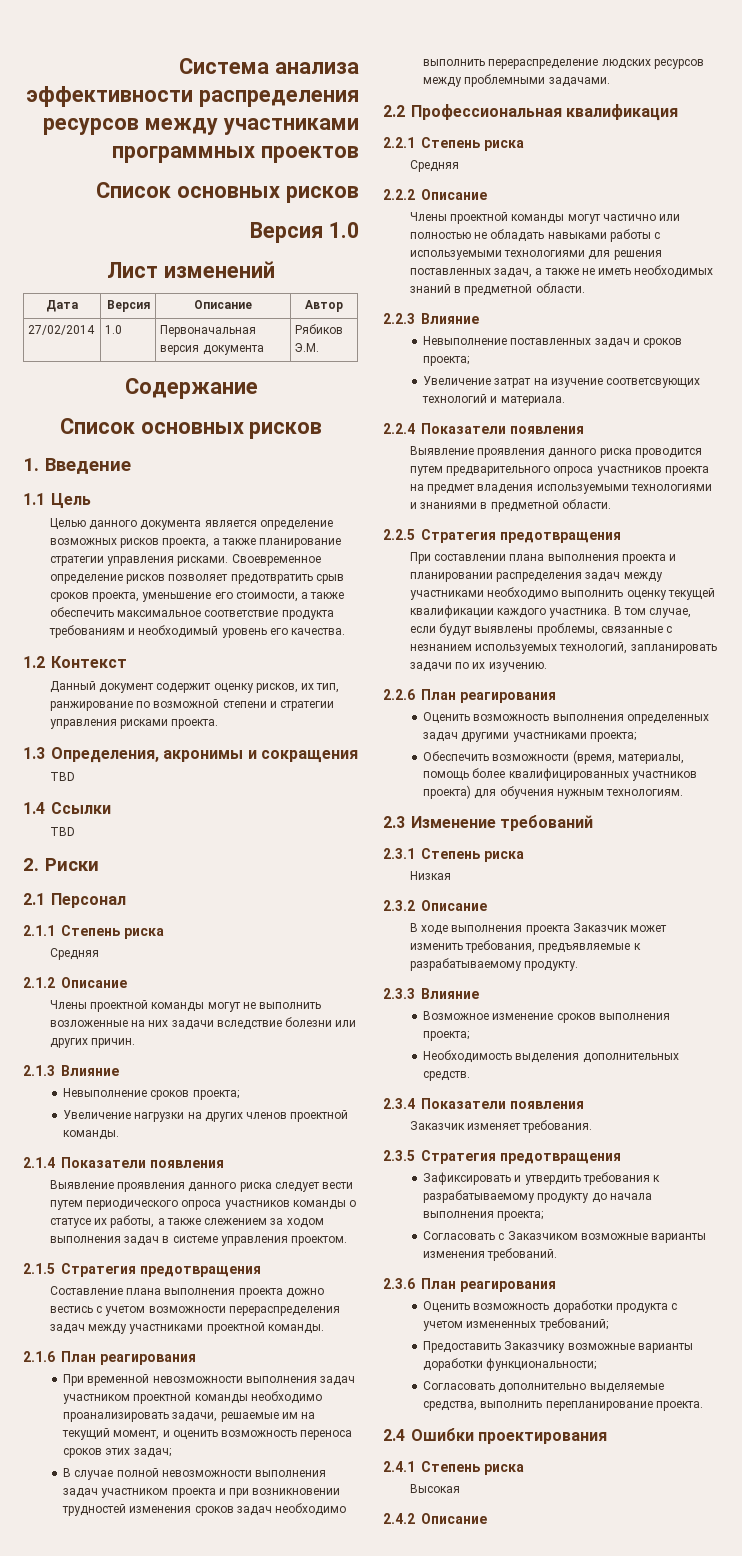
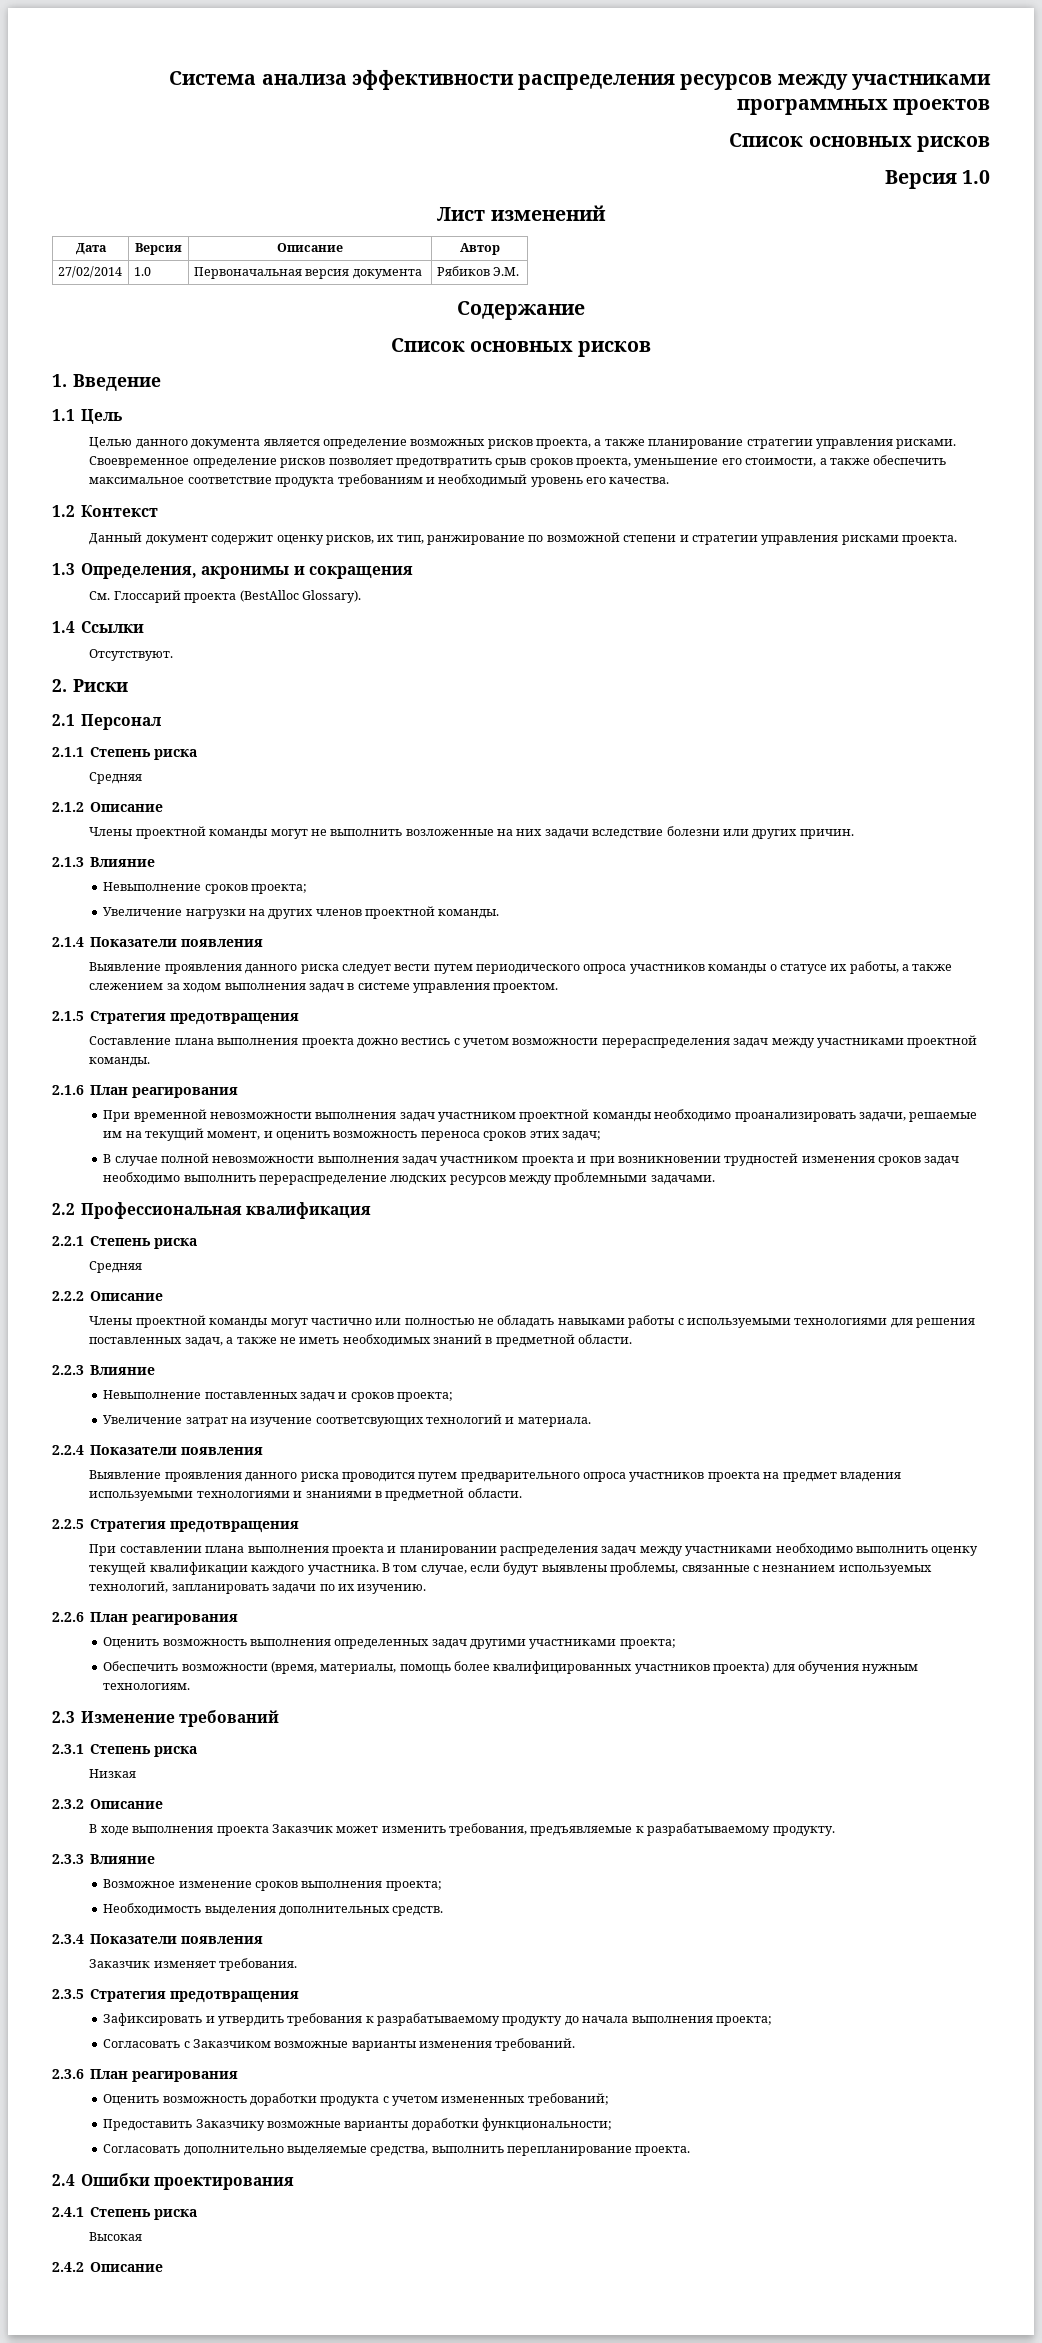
  1.3 Определения, акронимы и сокращения
- TBD
+ См. Глоссарий проекта (BestAlloc Glossary).
  1.4 Ссылки
- TBD
+ Отсутствуют.

